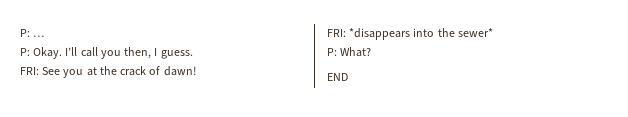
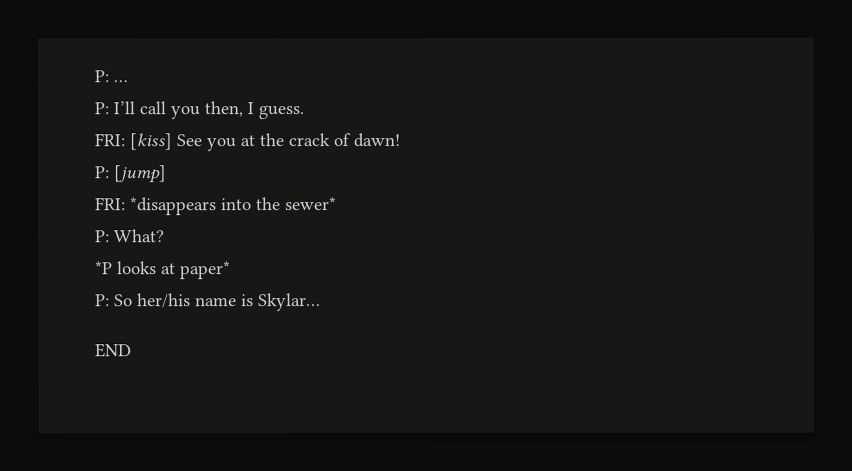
- P: Okay. I’ll call you then, I guess.
+ P: I’ll call you then, I guess.
- FRI: See you at the crack of dawn!
+ FRI: [kiss] See you at the crack of dawn!
+ P: [jump]
+ *P looks at paper*
+ P: So her/his name is Skylar…

